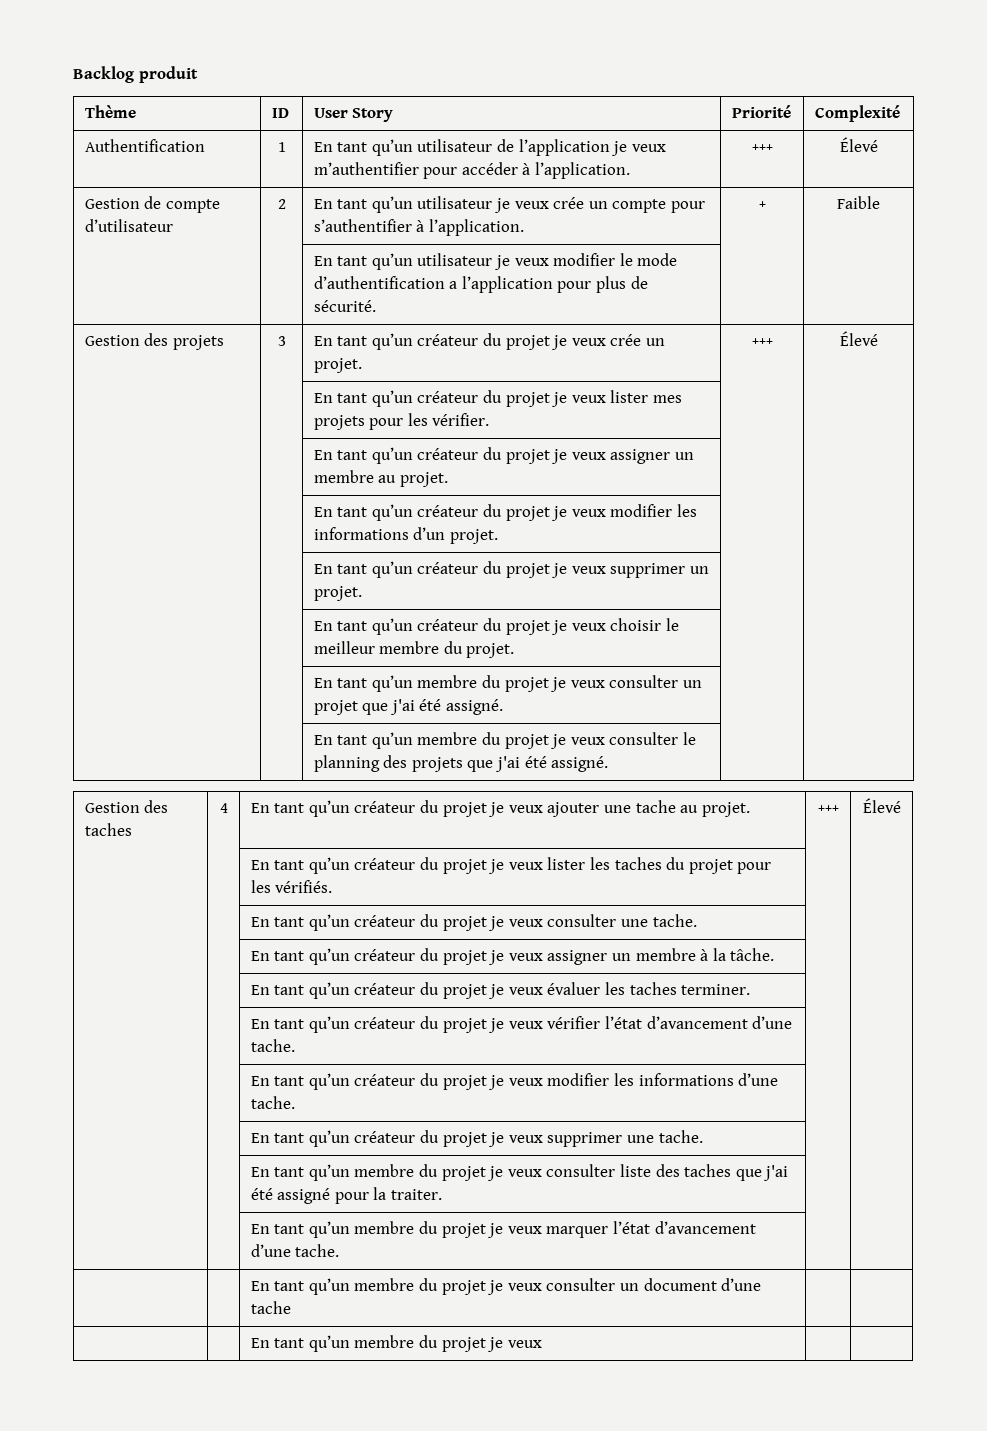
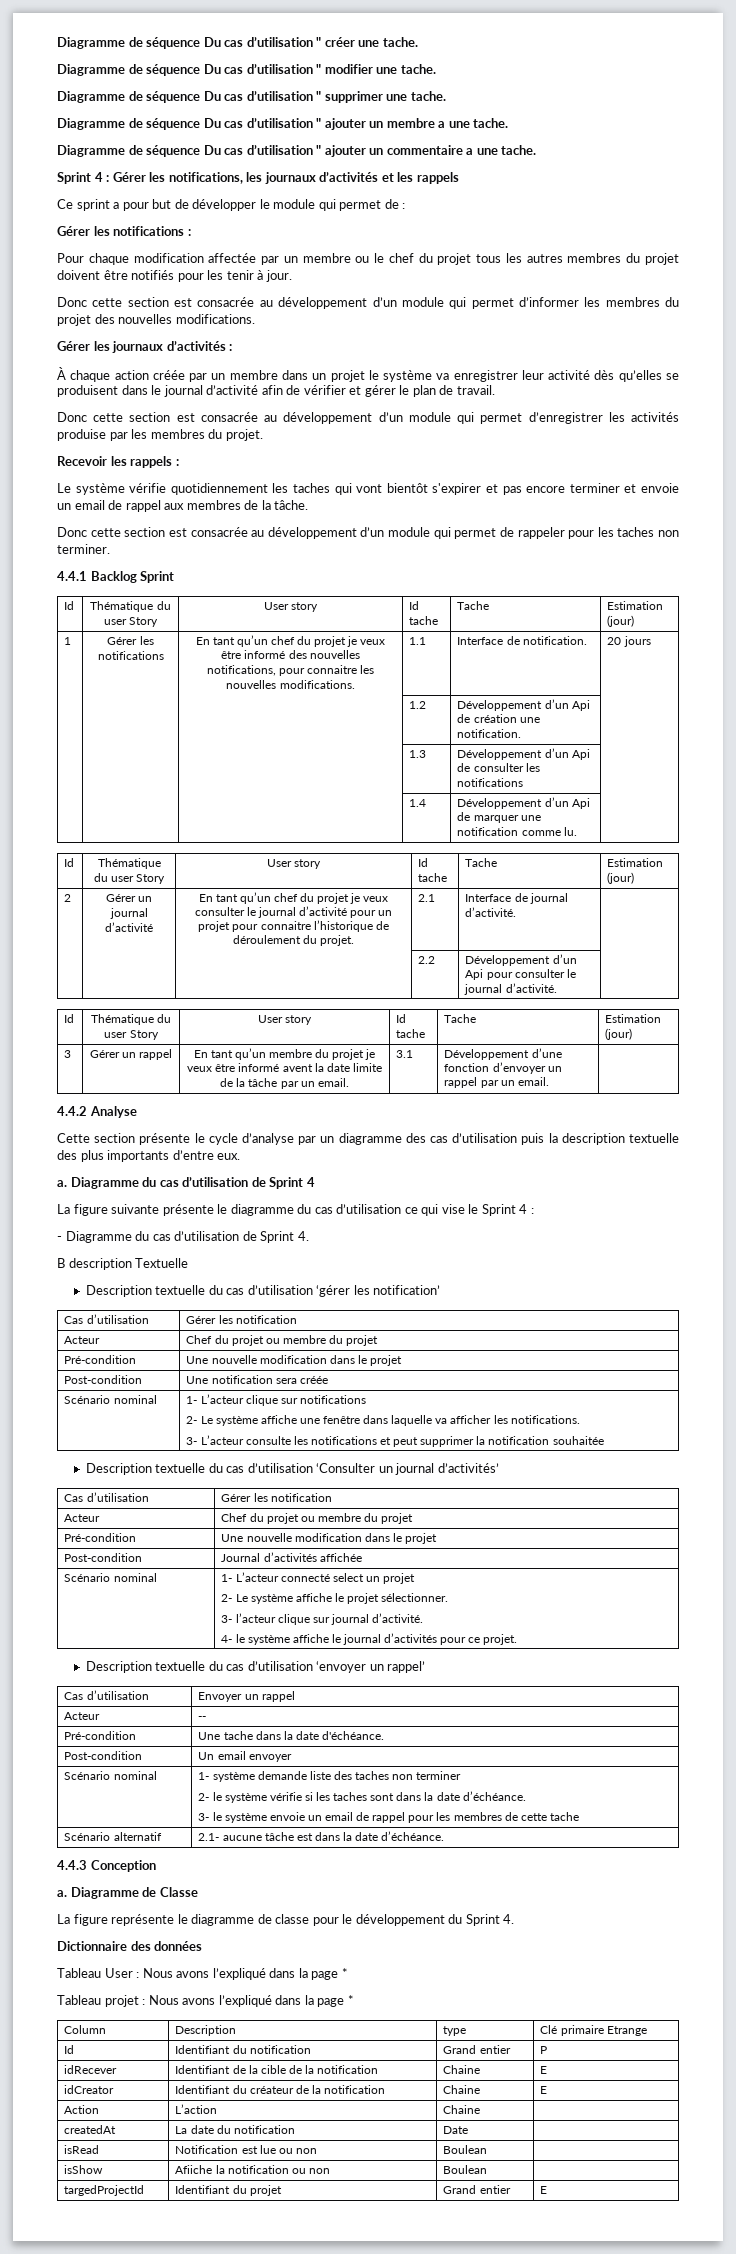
- Backlog produit
- Thème | ID | User Story | Priorité | Complexité
- Authentification | 1 | En tant qu’un utilisateur de l’application je veux m’authentifier pour accéder à l’application. | +++ | Élevé
- Gestion de compte d’utilisateur | 2 | En tant qu’un utilisateur je veux crée un compte pour s’authentifier à l’application. | + | Faible
- | | En tant qu’un utilisateur je veux modifier le mode d’authentification a l’application pour plus de sécurité. | |
- Gestion des projets | 3 | En tant qu’un créateur du projet je veux crée un projet. | +++ | Élevé
- | | En tant qu’un créateur du projet je veux lister mes projets pour les vérifier. | |
- | | En tant qu’un créateur du projet je veux assigner un membre au projet. | |
- | | En tant qu’un créateur du projet je veux modifier les informations d’un projet. | |
- | | En tant qu’un créateur du projet je veux supprimer un projet. | |
- | | En tant qu’un créateur du projet je veux choisir le meilleur membre du projet. | |
- | | En tant qu’un membre du projet je veux consulter un projet que j'ai été assigné. | |
- | | En tant qu’un membre du projet je veux consulter le planning des projets que j'ai été assigné. | |
- Gestion des taches | 4 | En tant qu’un créateur du projet je veux ajouter une tache au projet. | +++ | Élevé
- | | En tant qu’un créateur du projet je veux lister les taches du projet pour les vérifiés. | |
- | | En tant qu’un créateur du projet je veux consulter une tache. | |
- | | En tant qu’un créateur du projet je veux assigner un membre à la tâche. | |
- | | En tant qu’un créateur du projet je veux évaluer les taches terminer. | |
- | | En tant qu’un créateur du projet je veux vérifier l’état d’avancement d’une tache. | |
- | | En tant qu’un créateur du projet je veux modifier les informations d’une tache. | |
- | | En tant qu’un créateur du projet je veux supprimer une tache. | |
- | | En tant qu’un membre du projet je veux consulter liste des taches que j'ai été assigné pour la traiter. | |
- | | En tant qu’un membre du projet je veux marquer l’état d’avancement d’une tache. | |
- | | En tant qu’un membre du projet je veux consulter un document d’une tache | |
- | | En tant qu’un membre du projet je veux | |
+ Diagramme de séquence Du cas d’utilisation " créer une tache.
+ Diagramme de séquence Du cas d’utilisation " modifier une tache.
+ Diagramme de séquence Du cas d’utilisation " supprimer une tache.
+ Diagramme de séquence Du cas d’utilisation " ajouter un membre a une tache.
+ Diagramme de séquence Du cas d’utilisation " ajouter un commentaire a une tache.
+ Sprint 4 : Gérer les notifications, les journaux d’activités et les rappels
+ Ce sprint a pour but de développer le module qui permet de :
+ Gérer les notifications :
+ Pour chaque modification affectée par un membre ou le chef du projet tous les autres membres du projet doivent être notifiés pour les tenir à jour.
+ Donc cette section est consacrée au développement d’un module qui permet d’informer les membres du projet des nouvelles modifications.
+ Gérer les journaux d’activités :
+ À chaque action créée par un membre dans un projet le système va enregistrer leur activité dès qu’elles se produisent dans le journal d’activité afin de vérifier et gérer le plan de travail.
+ Donc cette section est consacrée au développement d’un module qui permet d’enregistrer les activités produise par les membres du projet.
+ Recevoir les rappels :
+ Le système vérifie quotidiennement les taches qui vont bientôt s'expirer et pas encore terminer et envoie un email de rappel aux membres de la tâche.
+ Donc cette section est consacrée au développement d’un module qui permet de rappeler pour les taches non terminer.
+ 4.4.1 Backlog Sprint
+ Id | Thématique du user Story | User story | Id tache | Tache | Estimation (jour)
+ 1 | Gérer les notifications | En tant qu’un chef du projet je veux être informé des nouvelles notifications, pour connaitre les nouvelles modifications. | 1.1 | Interface de notification. | 20 jours
+ | | | 1.2 | Développement d’un Api de création une notification. |
+ | | | 1.3 | Développement d’un Api de consulter les notifications |
+ | | | 1.4 | Développement d’un Api de marquer une notification comme lu. |
+ Id | Thématique du user Story | User story | Id tache | Tache | Estimation (jour)
+ 2 | Gérer un journal d’activité | En tant qu’un chef du projet je veux consulter le journal d’activité pour un projet pour connaitre l’historique de déroulement du projet. | 2.1 | Interface de journal d’activité. |
+ | | | 2.2 | Développement d’un Api pour consulter le journal d’activité. |
+ Id | Thématique du user Story | User story | Id tache | Tache | Estimation (jour)
+ 3 | Gérer un rappel | En tant qu’un membre du projet je veux être informé avent la date limite de la tâche par un email. | 3.1 | Développement d’une fonction d’envoyer un rappel par un email. |
+ 4.4.2 Analyse
+ Cette section présente le cycle d’analyse par un diagramme des cas d’utilisation puis la description textuelle des plus importants d’entre eux.
+ a. Diagramme du cas d’utilisation de Sprint 4
+ La figure suivante présente le diagramme du cas d’utilisation ce qui vise le Sprint 4 :
+ - Diagramme du cas d’utilisation de Sprint 4.
+ B description Textuelle
+ Description textuelle du cas d’utilisation ‘gérer les notification’
+ Cas d’utilisation | Gérer les notification
+ Acteur | Chef du projet ou membre du projet
+ Pré-condition | Une nouvelle modification dans le projet
+ Post-condition | Une notification sera créée
+ Scénario nominal | 1- L’acteur clique sur notifications
+ 2- Le système affiche une fenêtre dans laquelle va afficher les notifications.
+ 3- L’acteur consulte les notifications et peut supprimer la notification souhaitée
+ Description textuelle du cas d’utilisation ‘Consulter un journal d’activités’
+ Cas d’utilisation | Gérer les notification
+ Acteur | Chef du projet ou membre du projet
+ Pré-condition | Une nouvelle modification dans le projet
+ Post-condition | Journal d’activités affichée
+ Scénario nominal | 1- L’acteur connecté select un projet
+ 2- Le système affiche le projet sélectionner.
+ 3- l’acteur clique sur journal d’activité.
+ 4- le système affiche le journal d’activités pour ce projet.
+ Description textuelle du cas d’utilisation ‘envoyer un rappel’
+ Cas d’utilisation | Envoyer un rappel
+ Acteur | --
+ Pré-condition | Une tache dans la date d'échéance.
+ Post-condition | Un email envoyer
+ Scénario nominal | 1- système demande liste des taches non terminer
+ 2- le système vérifie si les taches sont dans la date d’échéance.
+ 3- le système envoie un email de rappel pour les membres de cette tache
+ Scénario alternatif | 2.1- aucune tâche est dans la date d’échéance.
+ 4.4.3 Conception
+ a. Diagramme de Classe
+ La figure représente le diagramme de classe pour le développement du Sprint 4.
+ Dictionnaire des données
+ Tableau User : Nous avons l’expliqué dans la page *
+ Tableau projet : Nous avons l’expliqué dans la page *
+ Column | Description | type | Clé primaire Etrange
+ Id | Identifiant du notification | Grand entier | P
+ idRecever | Identifiant de la cible de la notification | Chaine | E
+ idCreator | Identifiant du créateur de la notification | Chaine | E
+ Action | L’action | Chaine |
+ createdAt | La date du notification | Date |
+ isRead | Notification est lue ou non | Boulean |
+ isShow | Afiiche la notification ou non | Boulean |
+ targedProjectId | Identifiant du projet | Grand entier | E

